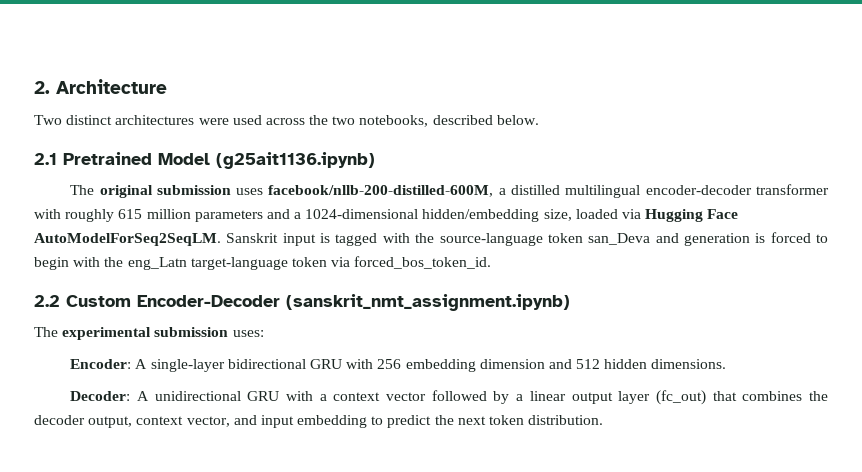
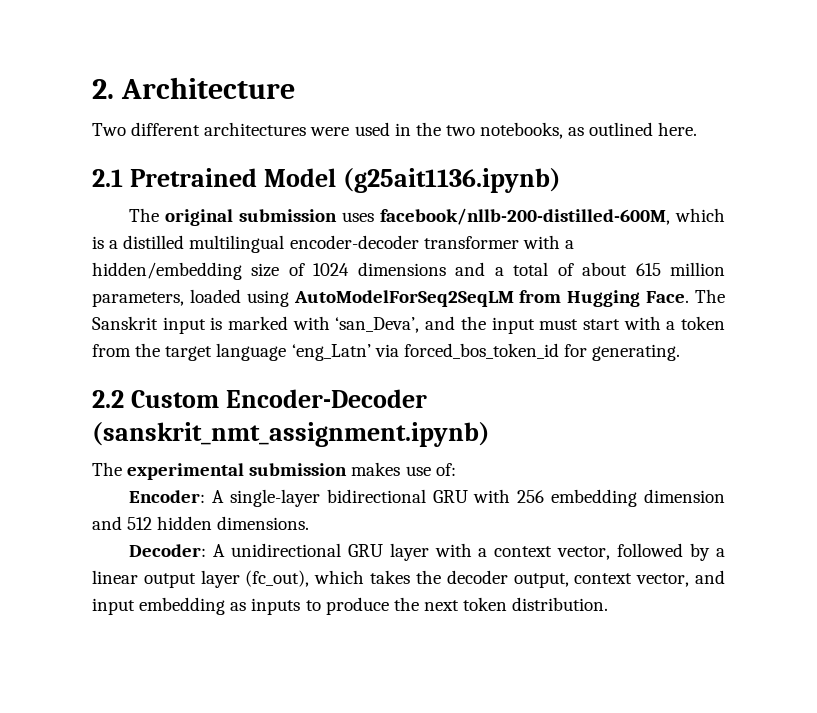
- Two distinct architectures were used across the two notebooks, described below.
+ Two different architectures were used in the two notebooks, as outlined here.
- The original submission uses facebook/nllb-200-distilled-600M, a distilled multilingual encoder-decoder transformer with roughly 615 million parameters and a 1024-dimensional hidden/embedding size, loaded via Hugging Face AutoModelForSeq2SeqLM. Sanskrit input is tagged with the source-language token san_Deva and generation is forced to begin with the eng_Latn target-language token via forced_bos_token_id.
+ The original submission uses facebook/nllb-200-distilled-600M, which is a distilled multilingual encoder-decoder transformer with a hidden/embedding size of 1024 dimensions and a total of about 615 million parameters, loaded using AutoModelForSeq2SeqLM from Hugging Face. The Sanskrit input is marked with ‘san_Deva’, and the input must start with a token from the target language ‘eng_Latn’ via forced_bos_token_id for generating.
- The experimental submission uses:
+ The experimental submission makes use of:
- Decoder: A unidirectional GRU with a context vector followed by a linear output layer (fc_out) that combines the decoder output, context vector, and input embedding to predict the next token distribution.
+ Decoder: A unidirectional GRU layer with a context vector, followed by a linear output layer (fc_out), which takes the decoder output, context vector, and input embedding as inputs to produce the next token distribution.

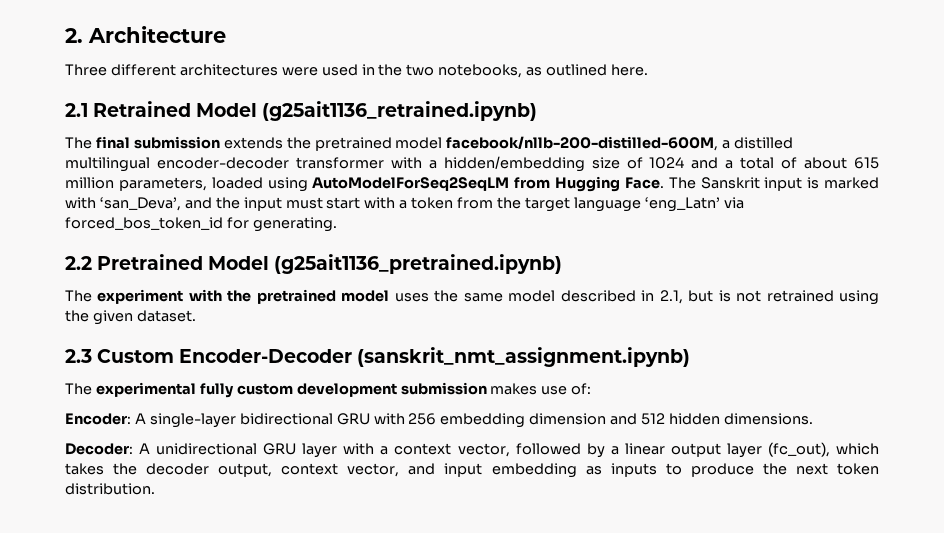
- Two different architectures were used in the two notebooks, as outlined here.
+ Three different architectures were used in the two notebooks, as outlined here.
- 2.1 Pretrained Model (g25ait1136.ipynb)
- The original submission uses facebook/nllb-200-distilled-600M, which is a distilled multilingual encoder-decoder transformer with a hidden/embedding size of 1024 dimensions and a total of about 615 million parameters, loaded using AutoModelForSeq2SeqLM from Hugging Face.
+ 2.1 Retrained Model (g25ait1136_retrained.ipynb)
+ The final submission extends the pretrained model facebook/nllb-200-distilled-600M, a distilled multilingual encoder-decoder transformer with a hidden/embedding size of 1024 and a total of about 615 million parameters, loaded using AutoModelForSeq2SeqLM from Hugging Face.
- 2.2 Custom Encoder-Decoder (sanskrit_nmt_assignment.ipynb)
+ 2.2 Pretrained Model (g25ait1136_pretrained.ipynb)
+ The experiment with the pretrained model uses the same model described in 2.1, but is not retrained using the given dataset.
+ 2.3 Custom Encoder-Decoder (sanskrit_nmt_assignment.ipynb)
- The experimental submission makes use of:
+ The experimental fully custom development submission makes use of:

